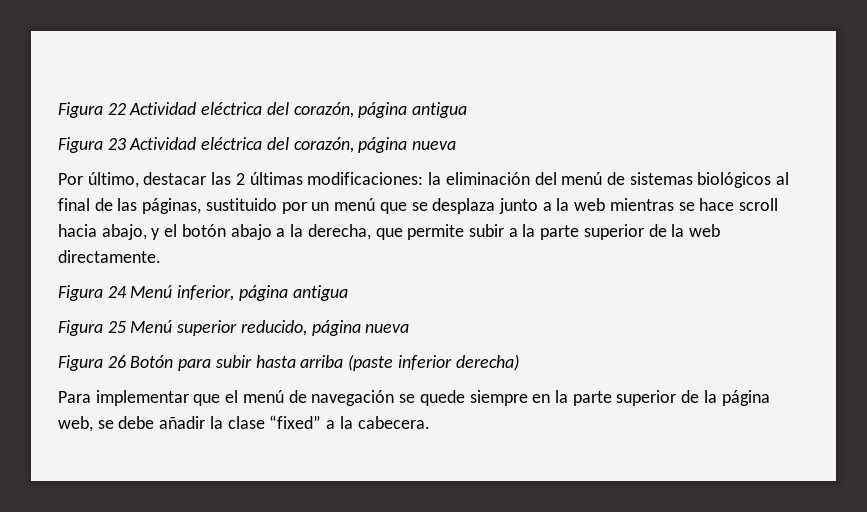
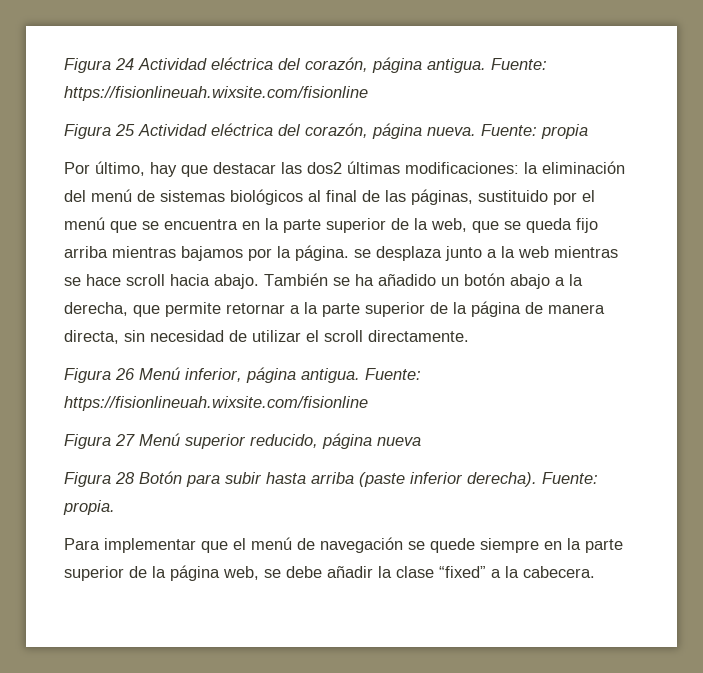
- Figura 22 Actividad eléctrica del corazón, página antigua
- Figura 23 Actividad eléctrica del corazón, página nueva
+ Figura 24 Actividad eléctrica del corazón, página antigua. Fuente: https://fisionlineuah.wixsite.com/fisionline
+ Figura 25 Actividad eléctrica del corazón, página nueva. Fuente: propia
- Por último, destacar las 2 últimas modificaciones: la eliminación del menú de sistemas biológicos al final de las páginas, sustituido por un menú que se desplaza junto a la web mientras se hace scroll hacia abajo, y el botón abajo a la derecha, que permite subir a la parte superior de la web directamente.
+ Por último, hay que destacar las dos2 últimas modificaciones: la eliminación del menú de sistemas biológicos al final de las páginas, sustituido por el menú que se encuentra en la parte superior de la web, que se queda fijo arriba mientras bajamos por la página. se desplaza junto a la web mientras se hace scroll hacia abajo. También se ha añadido un botón abajo a la derecha, que permite retornar a la parte superior de la página de manera directa, sin necesidad de utilizar el scroll directamente.
- Figura 24 Menú inferior, página antigua
- Figura 25 Menú superior reducido, página nueva
+ Figura 26 Menú inferior, página antigua. Fuente: https://fisionlineuah.wixsite.com/fisionline
+ Figura 27 Menú superior reducido, página nueva
- Figura 26 Botón para subir hasta arriba (paste inferior derecha)
+ Figura 28 Botón para subir hasta arriba (paste inferior derecha). Fuente: propia.

